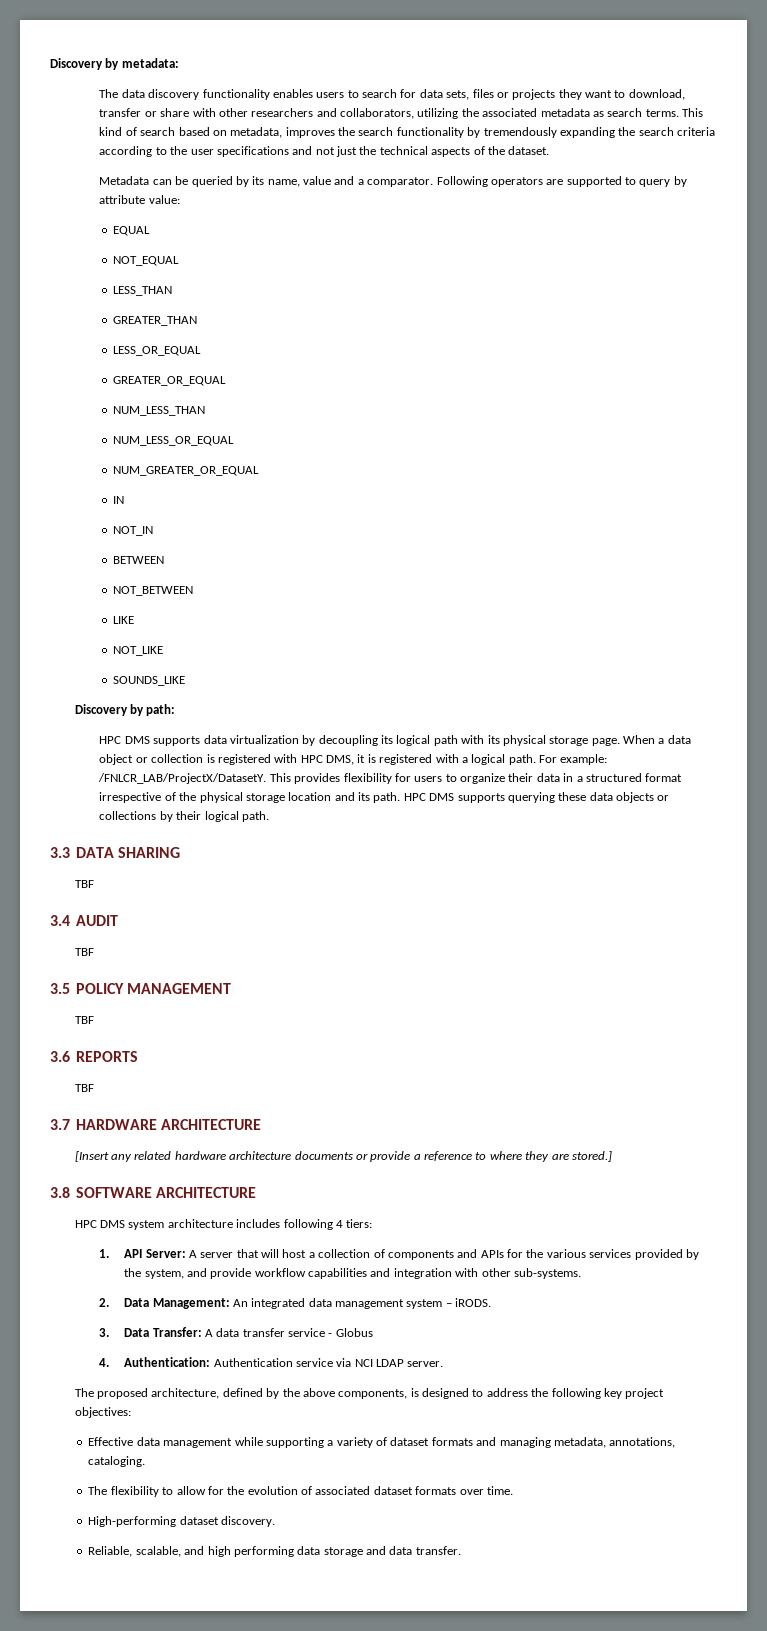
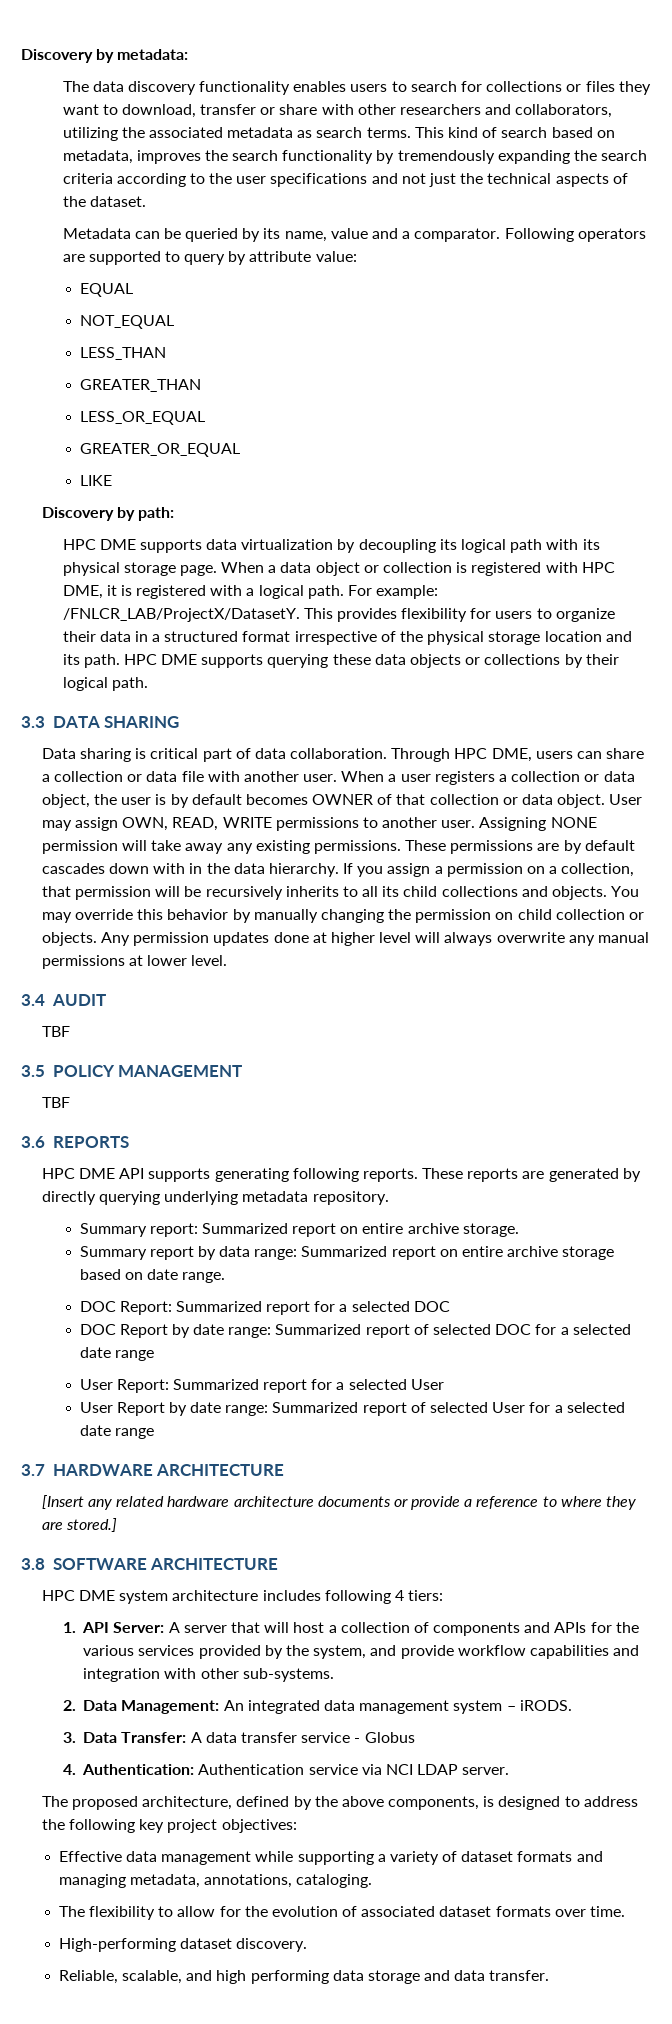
- The data discovery functionality enables users to search for data sets, files or projects they want to download, transfer or share with other researchers and collaborators, utilizing the associated metadata as search terms.
+ The data discovery functionality enables users to search for collections or files they want to download, transfer or share with other researchers and collaborators, utilizing the associated metadata as search terms.
- NUM_LESS_THAN
- NUM_LESS_OR_EQUAL
- NUM_GREATER_OR_EQUAL
- IN
- NOT_IN
- BETWEEN
- NOT_BETWEEN
- NOT_LIKE
- SOUNDS_LIKE
- HPC DMS supports data virtualization by decoupling its logical path with its physical storage page.
+ HPC DME supports data virtualization by decoupling its logical path with its physical storage page.
- When a data object or collection is registered with HPC DMS, it is registered with a logical path.
+ When a data object or collection is registered with HPC DME, it is registered with a logical path.
- HPC DMS supports querying these data objects or collections by their logical path.
+ HPC DME supports querying these data objects or collections by their logical path.
  3.3 DATA SHARING
- TBF
+ Data sharing is critical part of data collaboration. Through HPC DME, users can share a collection or data file with another user. When a user registers a collection or data object, the user is by default becomes OWNER of that collection or data object. User may assign OWN, READ, WRITE permissions to another user. Assigning NONE permission will take away any existing permissions. These permissions are by default cascades down with in the data hierarchy. If you assign a permission on a collection, that permission will be recursively inherits to all its child collections and objects. You may override this behavior by manually changing the permission on child collection or objects. Any permission updates done at higher level will always overwrite any manual permissions at lower level.
  3.6 REPORTS
- TBF
+ HPC DME API supports generating following reports. These reports are generated by directly querying underlying metadata repository.
+ Summary report: Summarized report on entire archive storage.
+ Summary report by data range: Summarized report on entire archive storage based on date range.
+ DOC Report: Summarized report for a selected DOC
+ DOC Report by date range: Summarized report of selected DOC for a selected date range
+ User Report: Summarized report for a selected User
+ User Report by date range: Summarized report of selected User for a selected date range
- HPC DMS system architecture includes following 4 tiers:
+ HPC DME system architecture includes following 4 tiers:

